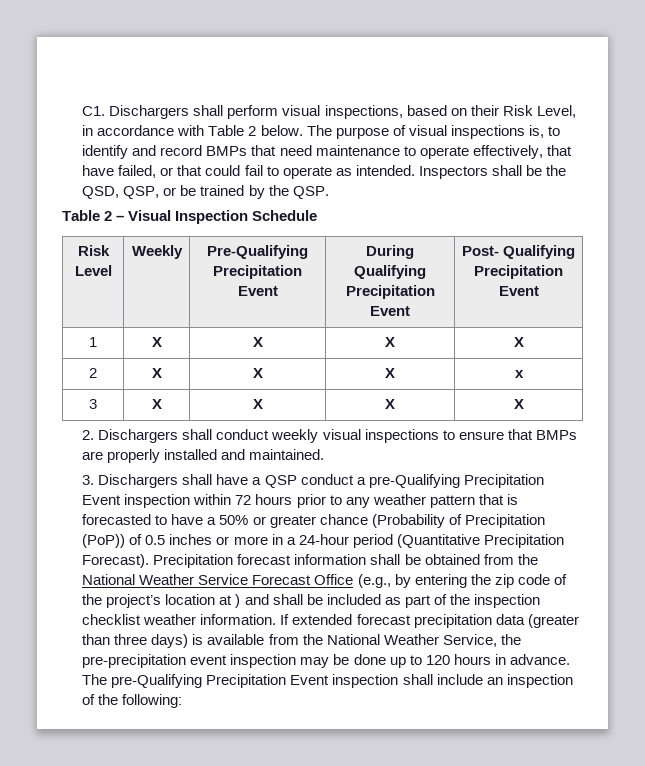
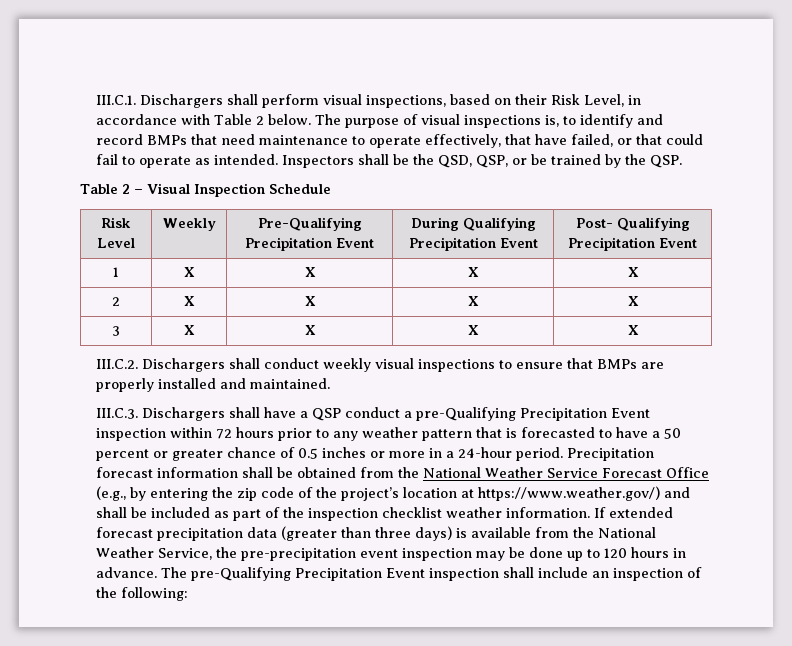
- C1. Dischargers shall perform visual inspections, based on their Risk Level, in accordance with Table 2 below.
+ III.C.1. Dischargers shall perform visual inspections, based on their Risk Level, in accordance with Table 2 below.
- 2 | X | X | X | x
+ 2 | X | X | X | X
- 2. Dischargers shall conduct weekly visual inspections to ensure that BMPs are properly installed and maintained.
+ III.C.2. Dischargers shall conduct weekly visual inspections to ensure that BMPs are properly installed and maintained.
- 3. Dischargers shall have a QSP conduct a pre-Qualifying Precipitation Event inspection within 72 hours prior to any weather pattern that is forecasted to have a 50% or greater chance (Probability of Precipitation (PoP)) of 0.5 inches or more in a 24-hour period (Quantitative Precipitation Forecast).
+ III.C.3. Dischargers shall have a QSP conduct a pre-Qualifying Precipitation Event inspection within 72 hours prior to any weather pattern that is forecasted to have a 50 percent or greater chance of 0.5 inches or more in a 24-hour period.
- Precipitation forecast information shall be obtained from the National Weather Service Forecast Office (e.g., by entering the zip code of the project’s location at ) and shall be included as part of the inspection checklist weather information.
+ Precipitation forecast information shall be obtained from the National Weather Service Forecast Office (e.g., by entering the zip code of the project’s location at https://www.weather.gov/) and shall be included as part of the inspection checklist weather information.

